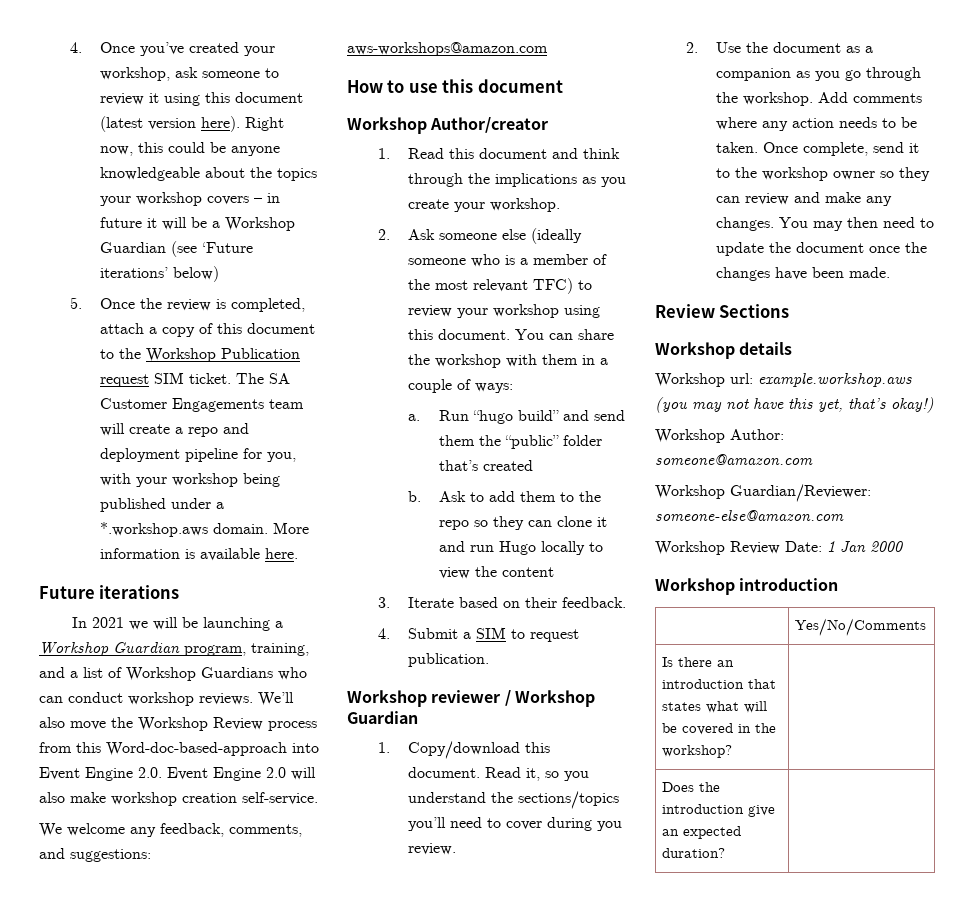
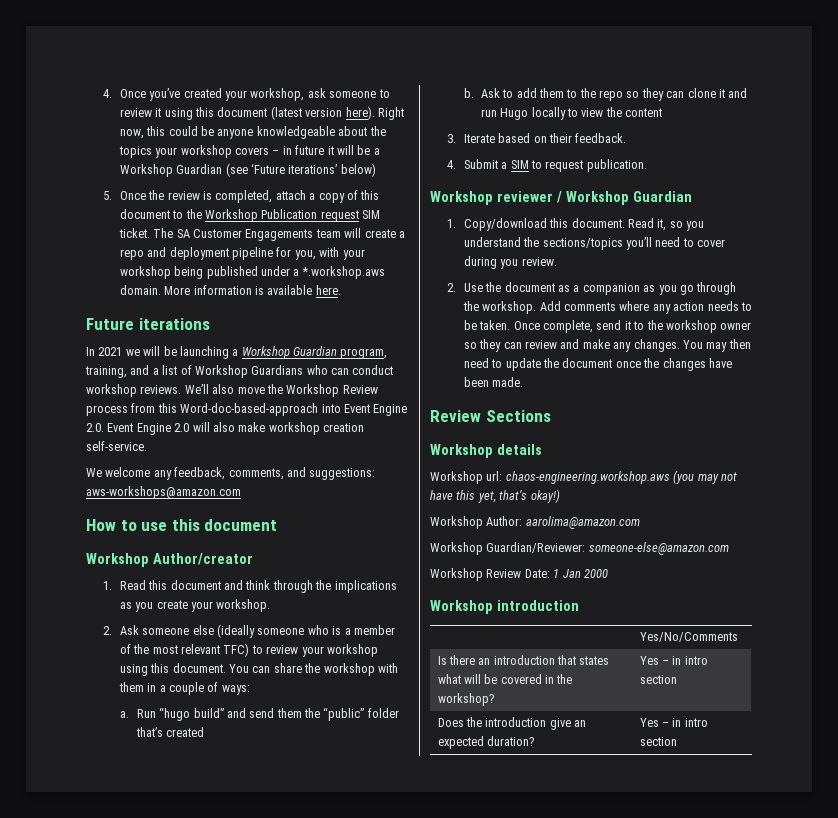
- Workshop url: example.workshop.aws (you may not have this yet, that’s okay!)
+ Workshop url: chaos-engineering.workshop.aws (you may not have this yet, that’s okay!)
- Workshop Author: someone@amazon.com
+ Workshop Author: aarolima@amazon.com
- Is there an introduction that states what will be covered in the workshop? |
+ Is there an introduction that states what will be covered in the workshop? | Yes – in intro section
- Does the introduction give an expected duration? |
+ Does the introduction give an expected duration? | Yes – in intro section

